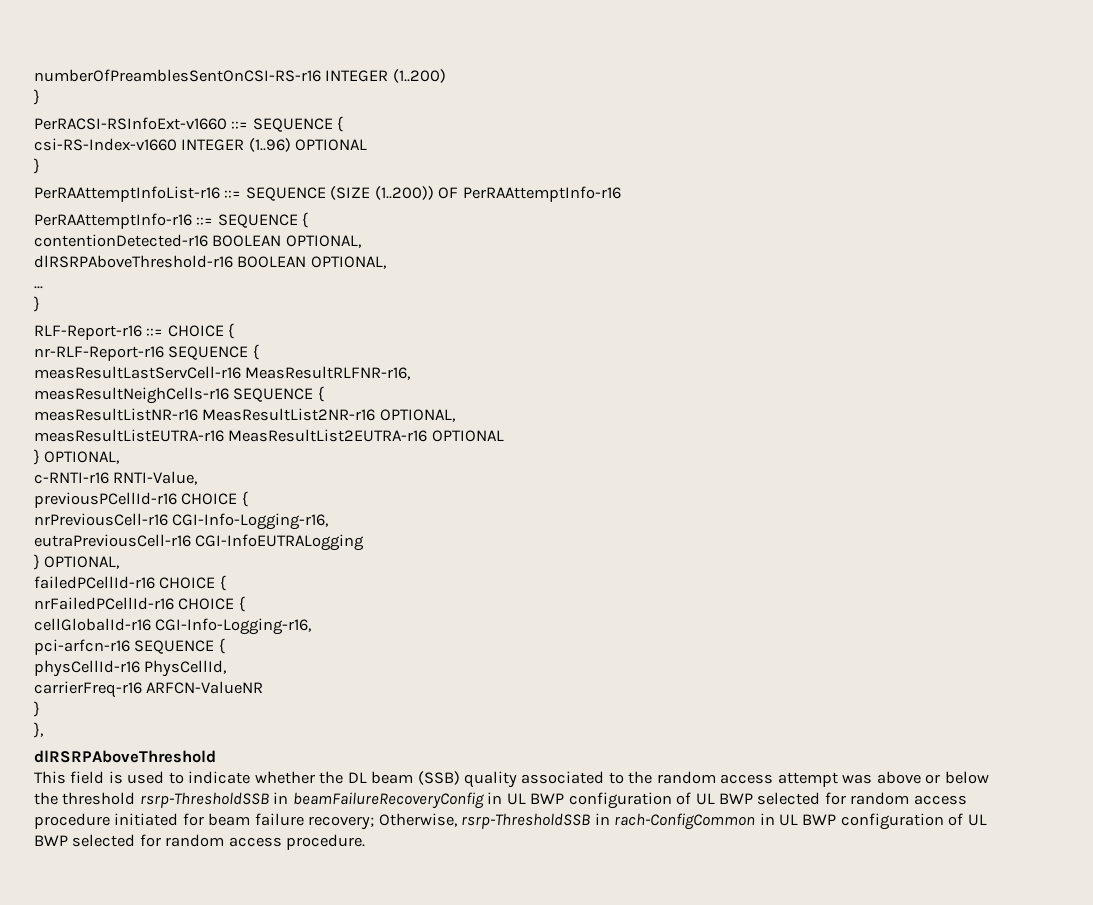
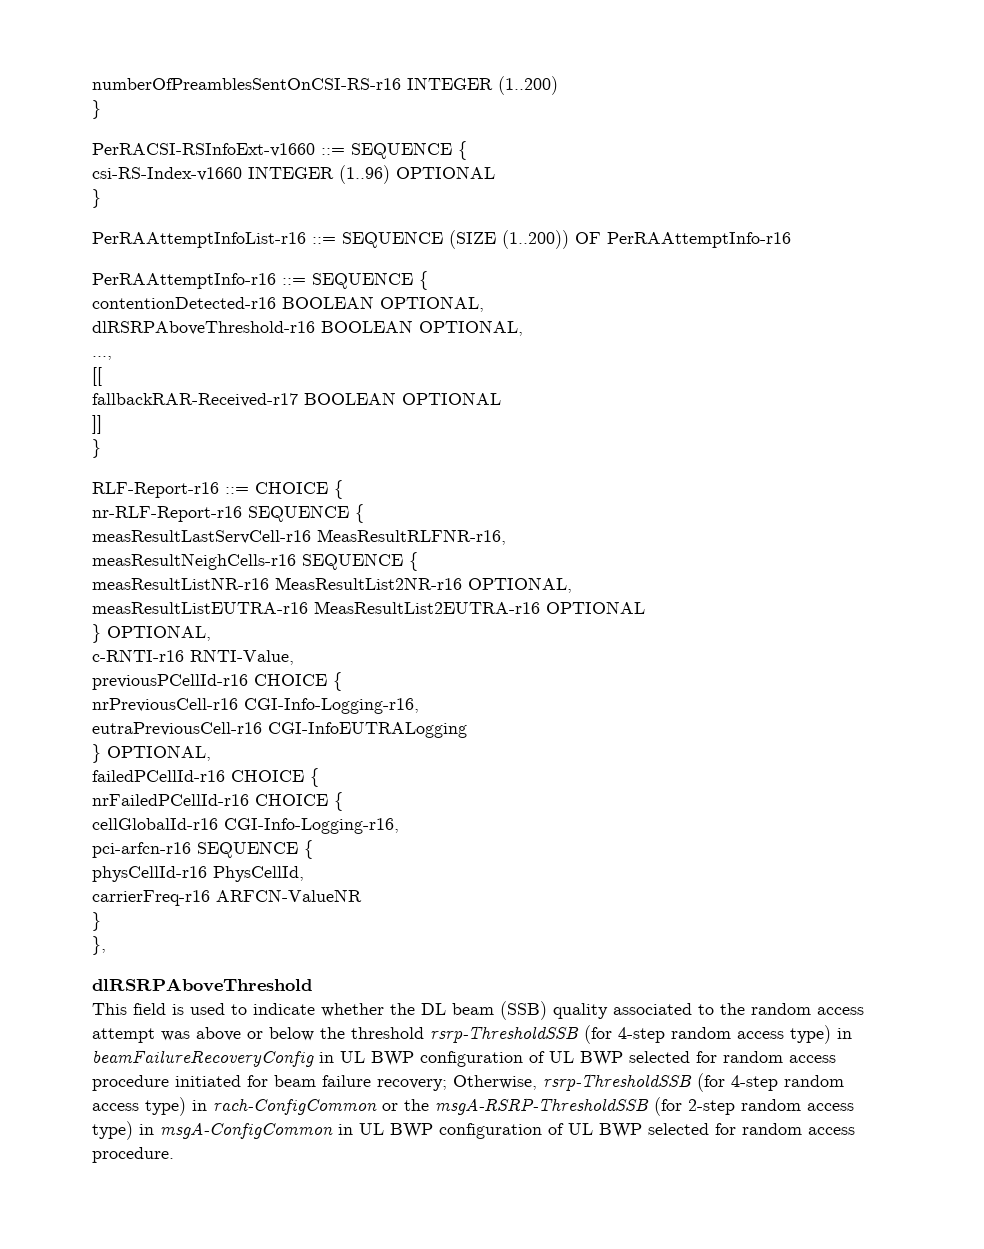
- ...
+ ...,
+ [[
+ fallbackRAR-Received-r17 BOOLEAN OPTIONAL
+ ]]
- This field is used to indicate whether the DL beam (SSB) quality associated to the random access attempt was above or below the threshold rsrp-ThresholdSSB in beamFailureRecoveryConfig in UL BWP configuration of UL BWP selected for random access procedure initiated for beam failure recovery; Otherwise, rsrp-ThresholdSSB in rach-ConfigCommon in UL BWP configuration of UL BWP selected for random access procedure.
+ This field is used to indicate whether the DL beam (SSB) quality associated to the random access attempt was above or below the threshold rsrp-ThresholdSSB (for 4-step random access type) in beamFailureRecoveryConfig in UL BWP configuration of UL BWP selected for random access procedure initiated for beam failure recovery; Otherwise, rsrp-ThresholdSSB (for 4-step random access type) in rach-ConfigCommon or the msgA-RSRP-ThresholdSSB (for 2-step random access type) in msgA-ConfigCommon in UL BWP configuration of UL BWP selected for random access procedure.

